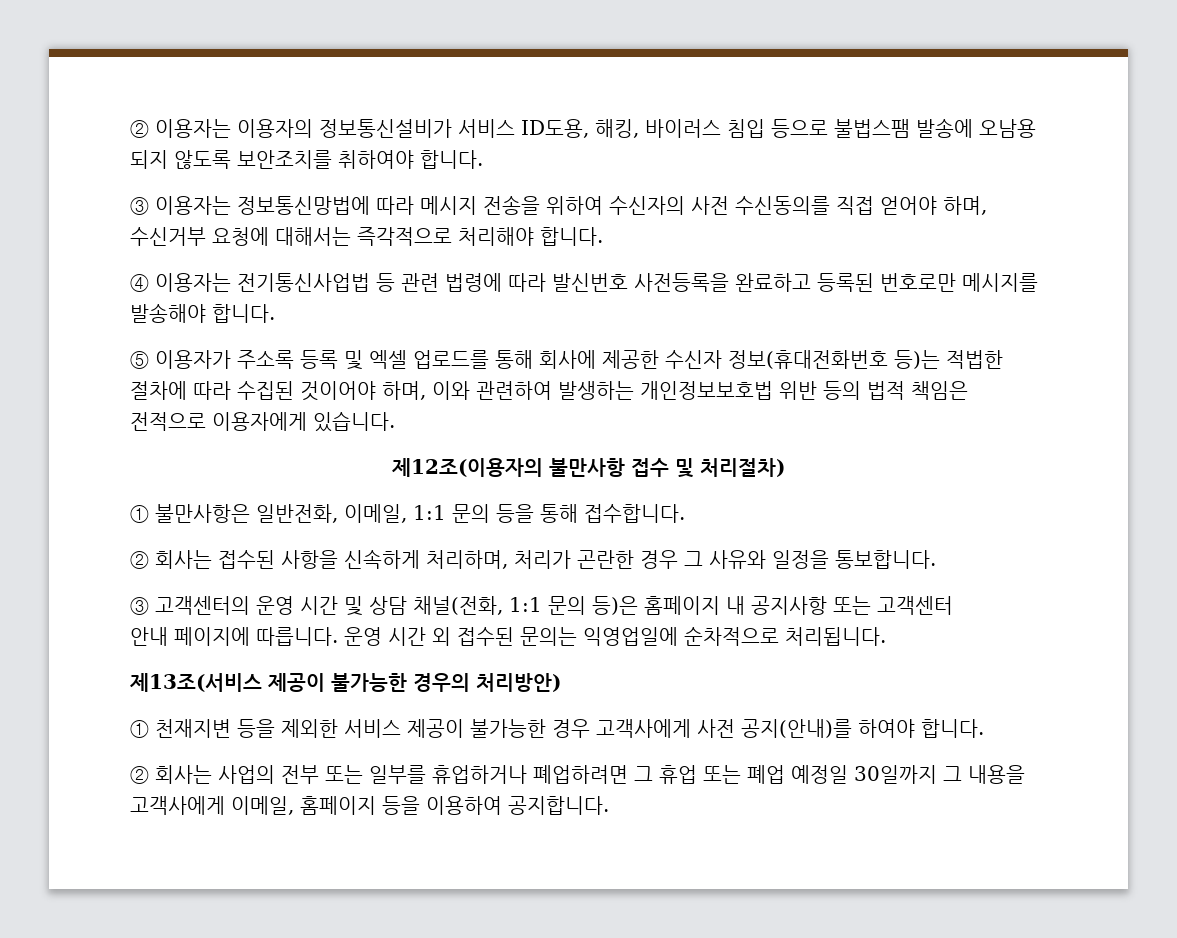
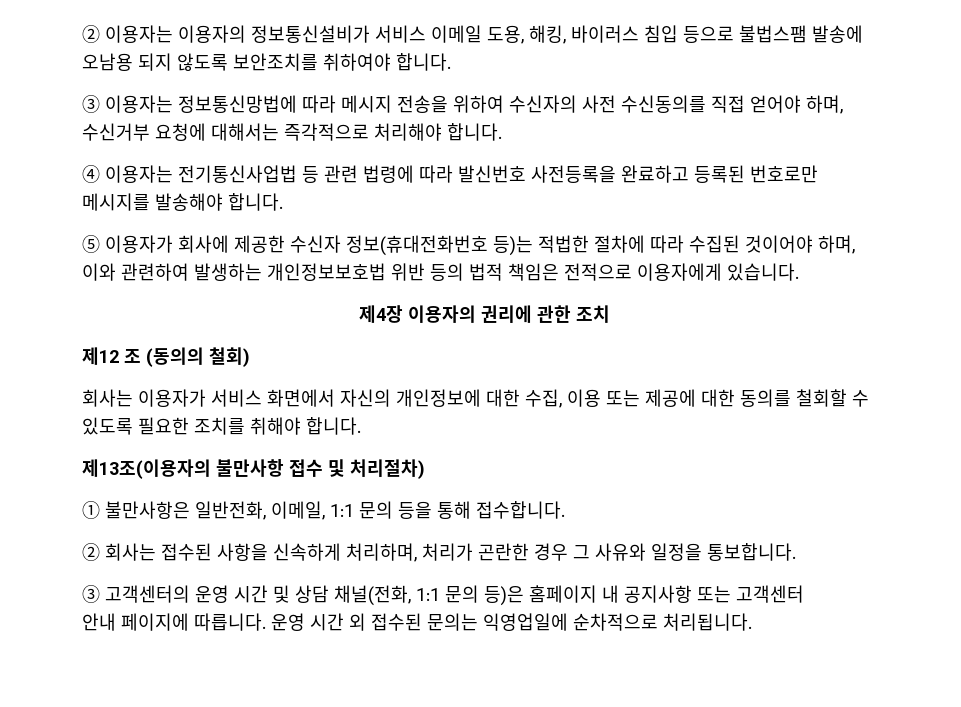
- ② 이용자는 이용자의 정보통신설비가 서비스 ID도용, 해킹, 바이러스 침입 등으로 불법스팸 발송에 오남용 되지 않도록 보안조치를 취하여야 합니다.
+ ② 이용자는 이용자의 정보통신설비가 서비스 이메일 도용, 해킹, 바이러스 침입 등으로 불법스팸 발송에 오남용 되지 않도록 보안조치를 취하여야 합니다.
- ⑤ 이용자가 주소록 등록 및 엑셀 업로드를 통해 회사에 제공한 수신자 정보(휴대전화번호 등)는 적법한 절차에 따라 수집된 것이어야 하며, 이와 관련하여 발생하는 개인정보보호법 위반 등의 법적 책임은 전적으로 이용자에게 있습니다.
+ ⑤ 이용자가 회사에 제공한 수신자 정보(휴대전화번호 등)는 적법한 절차에 따라 수집된 것이어야 하며, 이와 관련하여 발생하는 개인정보보호법 위반 등의 법적 책임은 전적으로 이용자에게 있습니다.
- 제12조(이용자의 불만사항 접수 및 처리절차)
+ 제4장 이용자의 권리에 관한 조치
+ 제12 조 (동의의 철회)
+ 회사는 이용자가 서비스 화면에서 자신의 개인정보에 대한 수집, 이용 또는 제공에 대한 동의를 철회할 수 있도록 필요한 조치를 취해야 합니다.
+ 제13조(이용자의 불만사항 접수 및 처리절차)
- 제13조(서비스 제공이 불가능한 경우의 처리방안)
- ① 천재지변 등을 제외한 서비스 제공이 불가능한 경우 고객사에게 사전 공지(안내)를 하여야 합니다.
- ② 회사는 사업의 전부 또는 일부를 휴업하거나 폐업하려면 그 휴업 또는 폐업 예정일 30일까지 그 내용을 고객사에게 이메일, 홈페이지 등을 이용하여 공지합니다.

